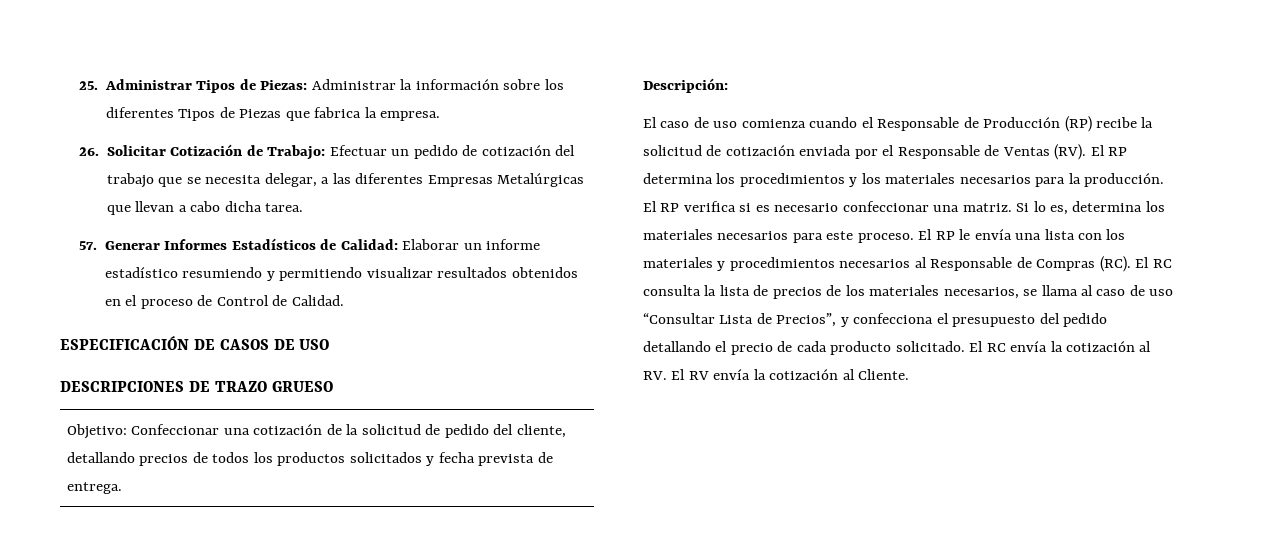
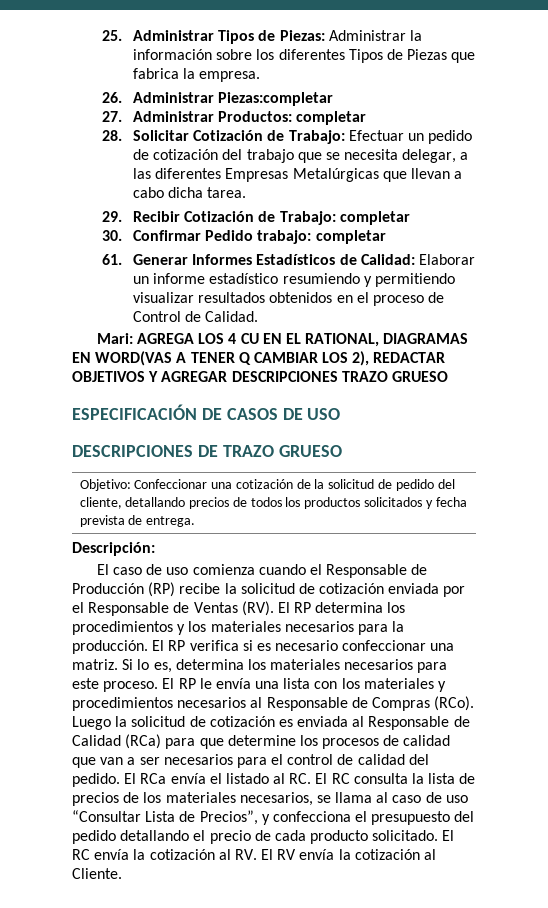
- 26. Solicitar Cotización de Trabajo: Efectuar un pedido de cotización del trabajo que se necesita delegar, a las diferentes Empresas Metalúrgicas que llevan a cabo dicha tarea.
+ 26. Administrar Piezas:completar
+ 27. Administrar Productos: completar
+ 28. Solicitar Cotización de Trabajo: Efectuar un pedido de cotización del trabajo que se necesita delegar, a las diferentes Empresas Metalúrgicas que llevan a cabo dicha tarea.
- 57. Generar Informes Estadísticos de Calidad: Elaborar un informe estadístico resumiendo y permitiendo visualizar resultados obtenidos en el proceso de Control de Calidad.
+ 29. Recibir Cotización de Trabajo: completar
+ 30. Confirmar Pedido trabajo: completar
+ 61. Generar Informes Estadísticos de Calidad: Elaborar un informe estadístico resumiendo y permitiendo visualizar resultados obtenidos en el proceso de Control de Calidad.
+ Mari: AGREGA LOS 4 CU EN EL RATIONAL, DIAGRAMAS EN WORD(VAS A TENER Q CAMBIAR LOS 2), REDACTAR OBJETIVOS Y AGREGAR DESCRIPCIONES TRAZO GRUESO
- El RP le envía una lista con los materiales y procedimientos necesarios al Responsable de Compras (RC). El RC consulta la lista de precios de los materiales necesarios, se llama al caso de uso “Consultar Lista de Precios”, y confecciona el presupuesto del pedido detallando el precio de cada producto solicitado.
+ El RP le envía una lista con los materiales y procedimientos necesarios al Responsable de Compras (RCo). Luego la solicitud de cotización es enviada al Responsable de Calidad (RCa) para que determine los procesos de calidad que van a ser necesarios para el control de calidad del pedido. El RCa envía el listado al RC. El RC consulta la lista de precios de los materiales necesarios, se llama al caso de uso “Consultar Lista de Precios”, y confecciona el presupuesto del pedido detallando el precio de cada producto solicitado.

